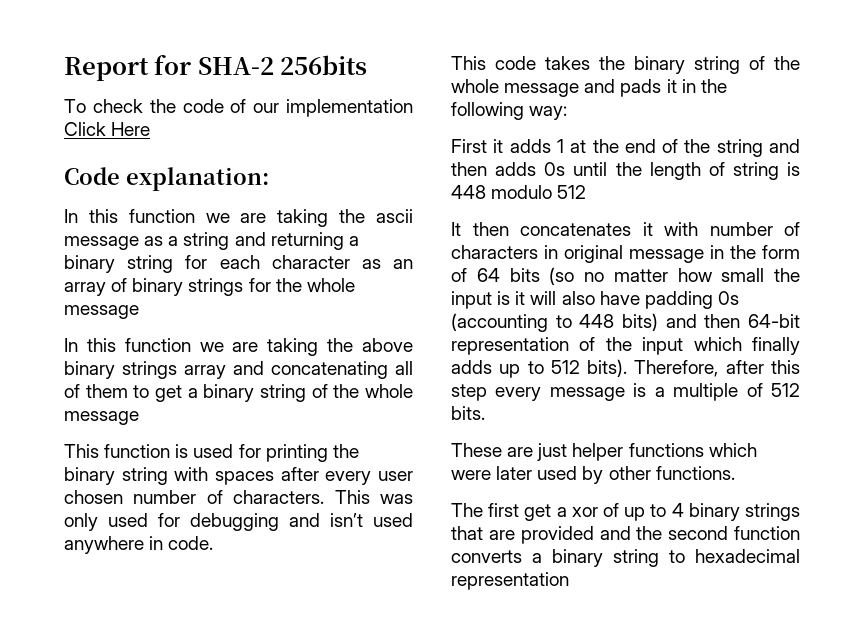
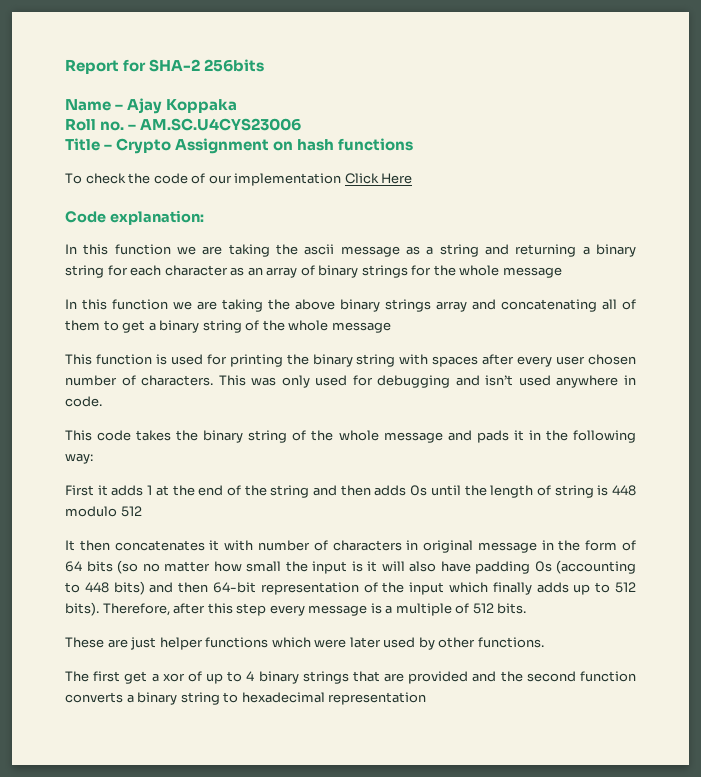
+ Name – Ajay Koppaka
+ Roll no. – AM.SC.U4CYS23006
+ Title – Crypto Assignment on hash functions

